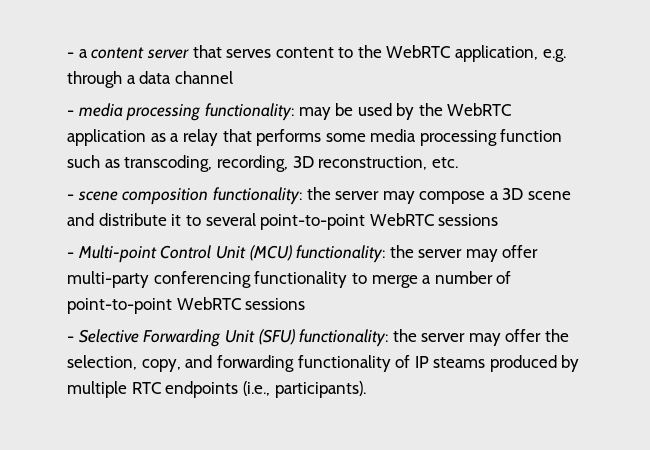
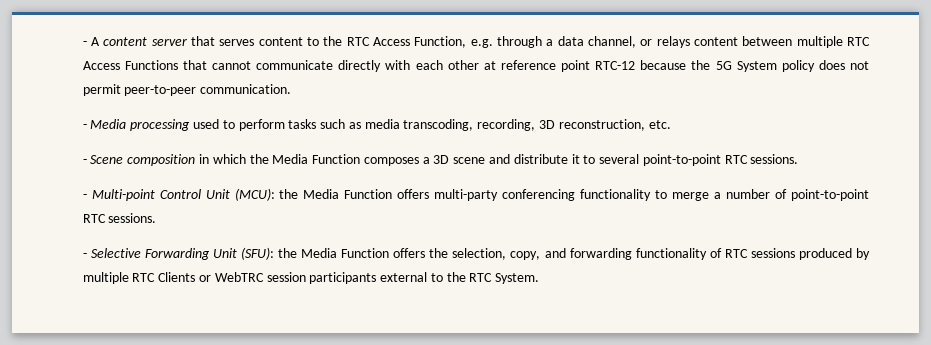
- - a content server that serves content to the WebRTC application, e.g. through a data channel
- - media processing functionality: may be used by the WebRTC application as a relay that performs some media processing function such as transcoding, recording, 3D reconstruction, etc.
+ - A content server that serves content to the RTC Access Function, e.g. through a data channel, or relays content between multiple RTC Access Functions that cannot communicate directly with each other at reference point RTC-12 because the 5G System policy does not permit peer-to-peer communication.
+ - Media processing used to perform tasks such as media transcoding, recording, 3D reconstruction, etc.
- - scene composition functionality: the server may compose a 3D scene and distribute it to several point-to-point WebRTC sessions
+ - Scene composition in which the Media Function composes a 3D scene and distribute it to several point-to-point RTC sessions.
- - Multi-point Control Unit (MCU) functionality: the server may offer multi-party conferencing functionality to merge a number of point-to-point WebRTC sessions
+ - Multi-point Control Unit (MCU): the Media Function offers multi-party conferencing functionality to merge a number of point-to-point RTC sessions.
- - Selective Forwarding Unit (SFU) functionality: the server may offer the selection, copy, and forwarding functionality of IP steams produced by multiple RTC endpoints (i.e., participants).
+ - Selective Forwarding Unit (SFU): the Media Function offers the selection, copy, and forwarding functionality of RTC sessions produced by multiple RTC Clients or WebTRC session participants external to the RTC System.

